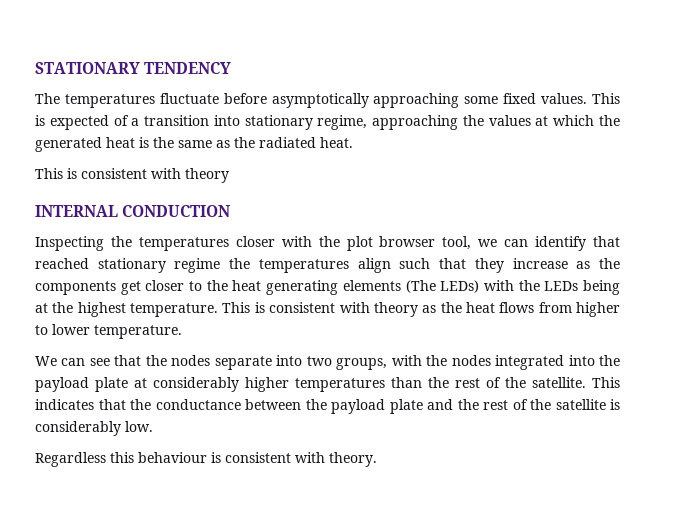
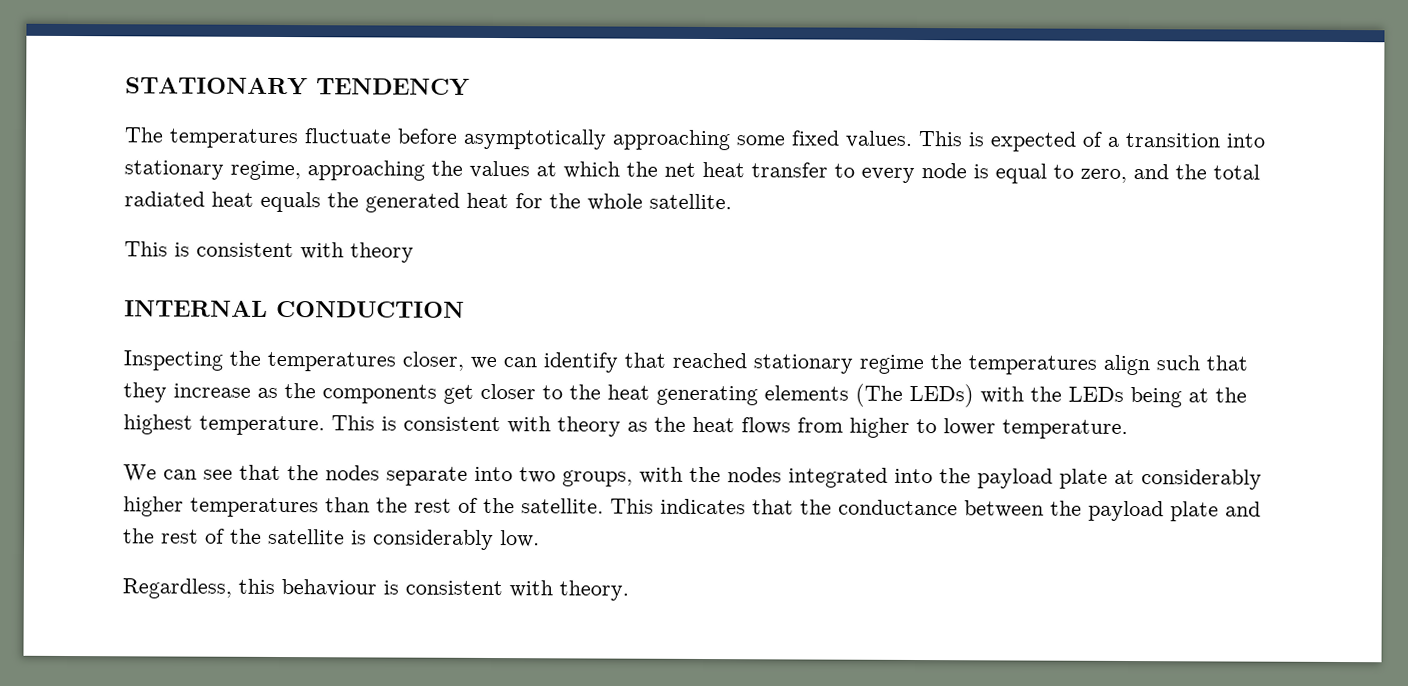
- This is expected of a transition into stationary regime, approaching the values at which the generated heat is the same as the radiated heat.
+ This is expected of a transition into stationary regime, approaching the values at which the net heat transfer to every node is equal to zero, and the total radiated heat equals the generated heat for the whole satellite.
- Inspecting the temperatures closer with the plot browser tool, we can identify that reached stationary regime the temperatures align such that they increase as the components get closer to the heat generating elements (The LEDs) with the LEDs being at the highest temperature.
+ Inspecting the temperatures closer, we can identify that reached stationary regime the temperatures align such that they increase as the components get closer to the heat generating elements (The LEDs) with the LEDs being at the highest temperature.
- Regardless this behaviour is consistent with theory.
+ Regardless, this behaviour is consistent with theory.

